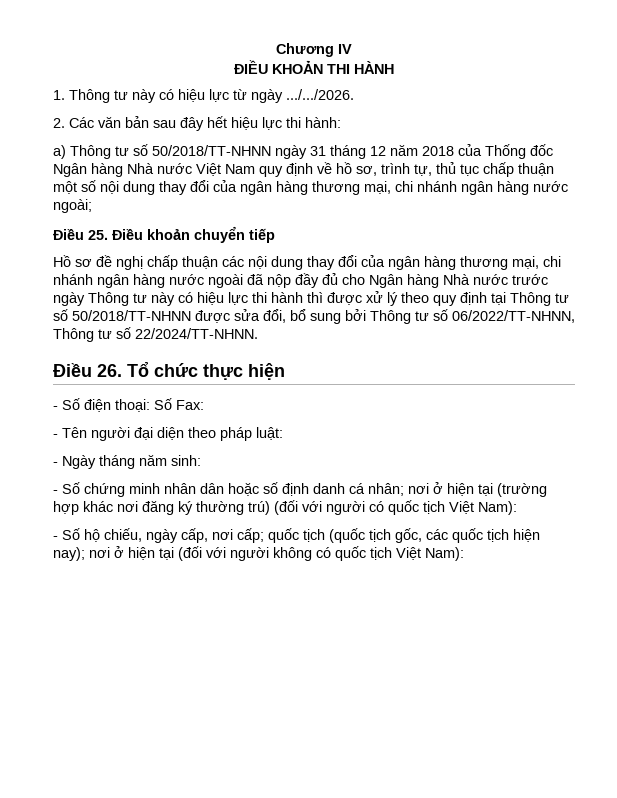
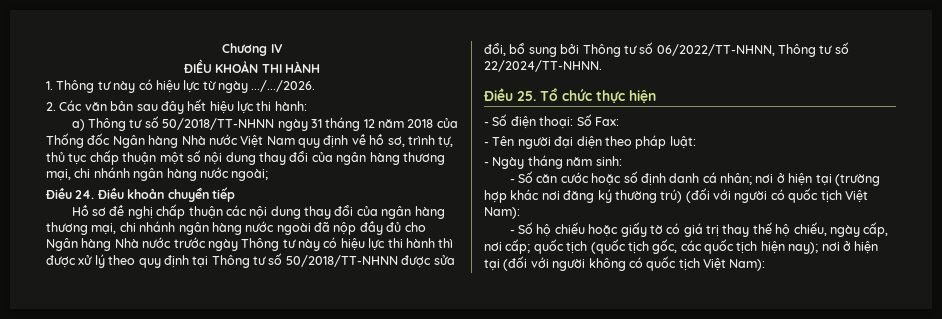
- Điều 25. Điều khoản chuyển tiếp
+ Điều 24. Điều khoản chuyển tiếp
- Điều 26. Tổ chức thực hiện
+ Điều 25. Tổ chức thực hiện
- - Số chứng minh nhân dân hoặc số định danh cá nhân; nơi ở hiện tại (trường hợp khác nơi đăng ký thường trú) (đối với người có quốc tịch Việt Nam):
+ - Số căn cước hoặc số định danh cá nhân; nơi ở hiện tại (trường hợp khác nơi đăng ký thường trú) (đối với người có quốc tịch Việt Nam):
- - Số hộ chiếu, ngày cấp, nơi cấp; quốc tịch (quốc tịch gốc, các quốc tịch hiện nay); nơi ở hiện tại (đối với người không có quốc tịch Việt Nam):
+ - Số hộ chiếu hoặc giấy tờ có giá trị thay thế hộ chiếu, ngày cấp, nơi cấp; quốc tịch (quốc tịch gốc, các quốc tịch hiện nay); nơi ở hiện tại (đối với người không có quốc tịch Việt Nam):

